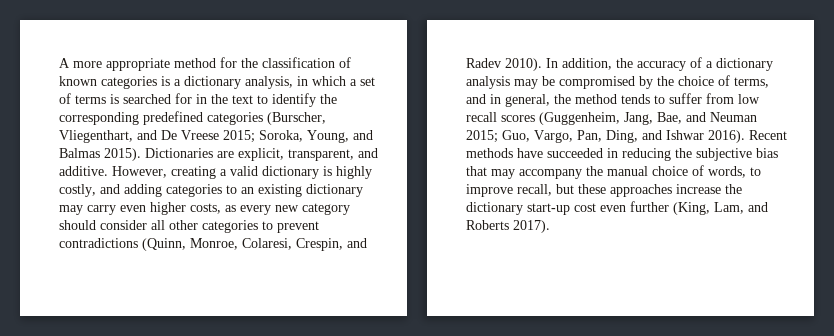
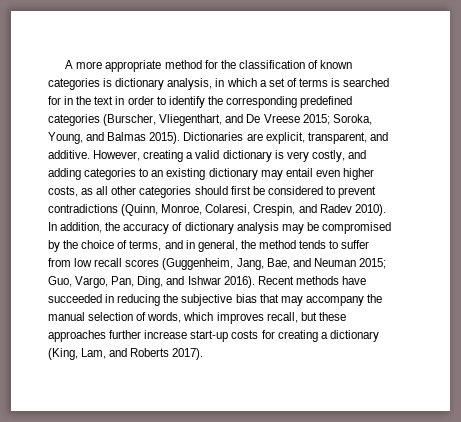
- A more appropriate method for the classification of known categories is a dictionary analysis, in which a set of terms is searched for in the text to identify the corresponding predefined categories (Burscher, Vliegenthart, and De Vreese 2015; Soroka, Young, and Balmas 2015).
+ A more appropriate method for the classification of known categories is dictionary analysis, in which a set of terms is searched for in the text in order to identify the corresponding predefined categories (Burscher, Vliegenthart, and De Vreese 2015; Soroka, Young, and Balmas 2015).
- However, creating a valid dictionary is highly costly, and adding categories to an existing dictionary may carry even higher costs, as every new category should consider all other categories to prevent contradictions (Quinn, Monroe, Colaresi, Crespin, and Radev 2010).
+ However, creating a valid dictionary is very costly, and adding categories to an existing dictionary may entail even higher costs, as all other categories should first be considered to prevent contradictions (Quinn, Monroe, Colaresi, Crespin, and Radev 2010).
- In addition, the accuracy of a dictionary analysis may be compromised by the choice of terms, and in general, the method tends to suffer from low recall scores (Guggenheim, Jang, Bae, and Neuman 2015; Guo, Vargo, Pan, Ding, and Ishwar 2016).
+ In addition, the accuracy of dictionary analysis may be compromised by the choice of terms, and in general, the method tends to suffer from low recall scores (Guggenheim, Jang, Bae, and Neuman 2015; Guo, Vargo, Pan, Ding, and Ishwar 2016).
- Recent methods have succeeded in reducing the subjective bias that may accompany the manual choice of words, to improve recall, but these approaches increase the dictionary start-up cost even further (King, Lam, and Roberts 2017).
+ Recent methods have succeeded in reducing the subjective bias that may accompany the manual selection of words, which improves recall, but these approaches further increase start-up costs for creating a dictionary (King, Lam, and Roberts 2017).

